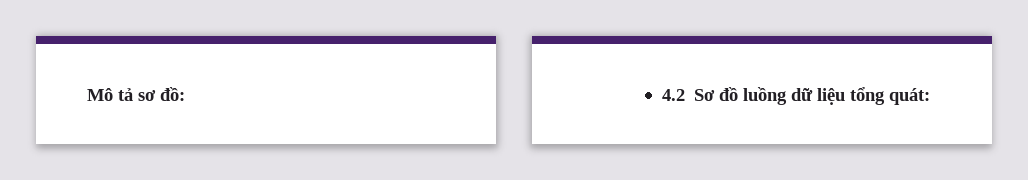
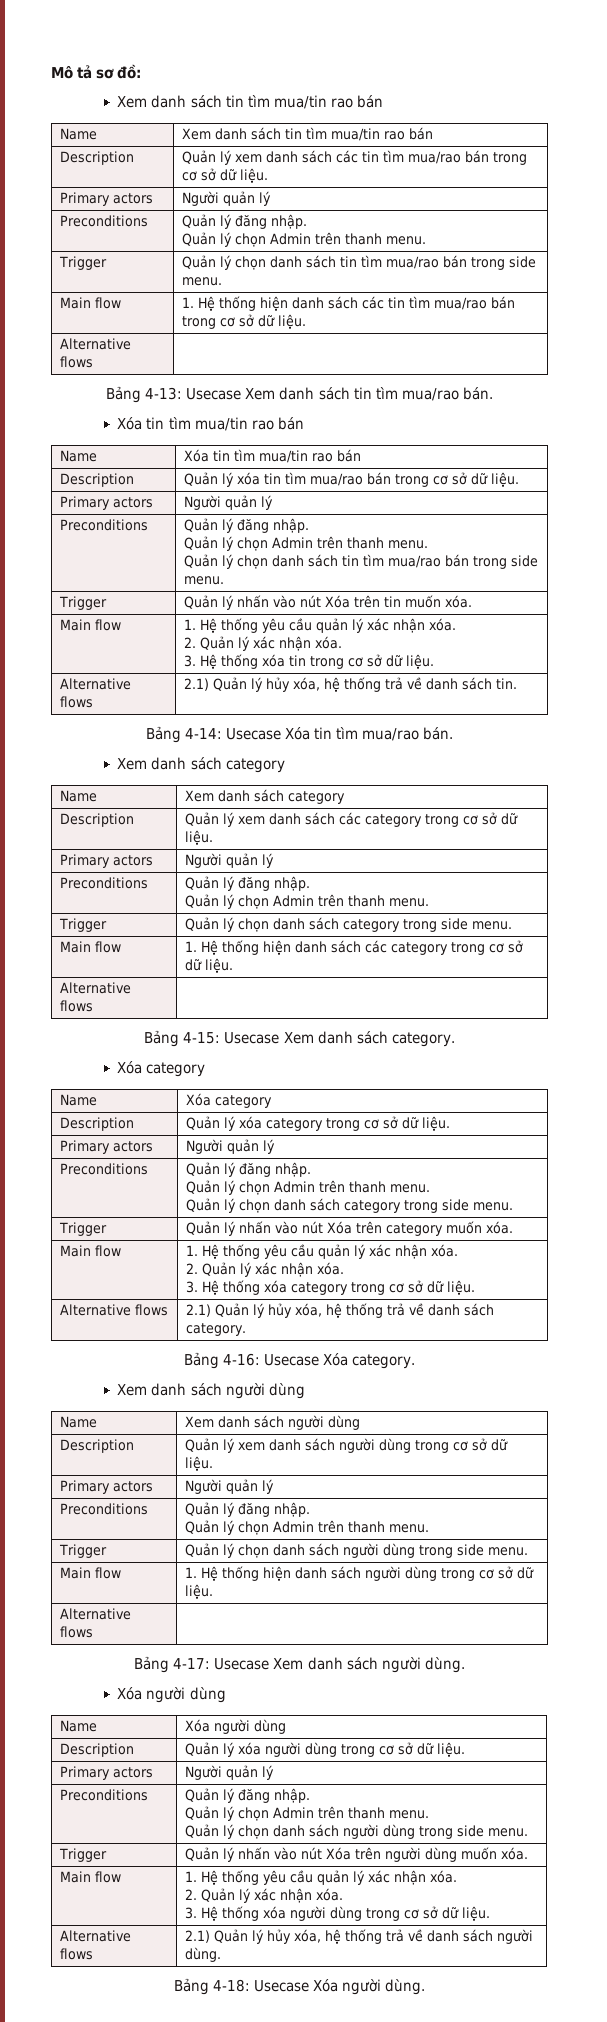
  Mô tả sơ đồ:
- 4.2 Sơ đồ luồng dữ liệu tổng quát:
+ Xem danh sách tin tìm mua/tin rao bán
+ Name | Xem danh sách tin tìm mua/tin rao bán
+ Description | Quản lý xem danh sách các tin tìm mua/rao bán trong cơ sở dữ liệu.
+ Primary actors | Người quản lý
+ Preconditions | Quản lý đăng nhập.
+ Quản lý chọn Admin trên thanh menu.
+ Trigger | Quản lý chọn danh sách tin tìm mua/rao bán trong side menu.
+ Main flow | 1. Hệ thống hiện danh sách các tin tìm mua/rao bán trong cơ sở dữ liệu.
+ Alternative flows |
+ Bảng 4-13: Usecase Xem danh sách tin tìm mua/rao bán.
+ Xóa tin tìm mua/tin rao bán
+ Name | Xóa tin tìm mua/tin rao bán
+ Description | Quản lý xóa tin tìm mua/rao bán trong cơ sở dữ liệu.
+ Primary actors | Người quản lý
+ Preconditions | Quản lý đăng nhập.
+ Quản lý chọn Admin trên thanh menu.
+ Quản lý chọn danh sách tin tìm mua/rao bán trong side menu.
+ Trigger | Quản lý nhấn vào nút Xóa trên tin muốn xóa.
+ Main flow | 1. Hệ thống yêu cầu quản lý xác nhận xóa.
+ 2. Quản lý xác nhận xóa.
+ 3. Hệ thống xóa tin trong cơ sở dữ liệu.
+ Alternative flows | 2.1) Quản lý hủy xóa, hệ thống trả về danh sách tin.
+ Bảng 4-14: Usecase Xóa tin tìm mua/rao bán.
+ Xem danh sách category
+ Name | Xem danh sách category
+ Description | Quản lý xem danh sách các category trong cơ sở dữ liệu.
+ Primary actors | Người quản lý
+ Preconditions | Quản lý đăng nhập.
+ Quản lý chọn Admin trên thanh menu.
+ Trigger | Quản lý chọn danh sách category trong side menu.
+ Main flow | 1. Hệ thống hiện danh sách các category trong cơ sở dữ liệu.
+ Alternative flows |
+ Bảng 4-15: Usecase Xem danh sách category.
+ Xóa category
+ Name | Xóa category
+ Description | Quản lý xóa category trong cơ sở dữ liệu.
+ Primary actors | Người quản lý
+ Preconditions | Quản lý đăng nhập.
+ Quản lý chọn Admin trên thanh menu.
+ Quản lý chọn danh sách category trong side menu.
+ Trigger | Quản lý nhấn vào nút Xóa trên category muốn xóa.
+ Main flow | 1. Hệ thống yêu cầu quản lý xác nhận xóa.
+ 2. Quản lý xác nhận xóa.
+ 3. Hệ thống xóa category trong cơ sở dữ liệu.
+ Alternative flows | 2.1) Quản lý hủy xóa, hệ thống trả về danh sách category.
+ Bảng 4-16: Usecase Xóa category.
+ Xem danh sách người dùng
+ Name | Xem danh sách người dùng
+ Description | Quản lý xem danh sách người dùng trong cơ sở dữ liệu.
+ Primary actors | Người quản lý
+ Preconditions | Quản lý đăng nhập.
+ Quản lý chọn Admin trên thanh menu.
+ Trigger | Quản lý chọn danh sách người dùng trong side menu.
+ Main flow | 1. Hệ thống hiện danh sách người dùng trong cơ sở dữ liệu.
+ Alternative flows |
+ Bảng 4-17: Usecase Xem danh sách người dùng.
+ Xóa người dùng
+ Name | Xóa người dùng
+ Description | Quản lý xóa người dùng trong cơ sở dữ liệu.
+ Primary actors | Người quản lý
+ Preconditions | Quản lý đăng nhập.
+ Quản lý chọn Admin trên thanh menu.
+ Quản lý chọn danh sách người dùng trong side menu.
+ Trigger | Quản lý nhấn vào nút Xóa trên người dùng muốn xóa.
+ Main flow | 1. Hệ thống yêu cầu quản lý xác nhận xóa.
+ 2. Quản lý xác nhận xóa.
+ 3. Hệ thống xóa người dùng trong cơ sở dữ liệu.
+ Alternative flows | 2.1) Quản lý hủy xóa, hệ thống trả về danh sách người dùng.
+ Bảng 4-18: Usecase Xóa người dùng.

